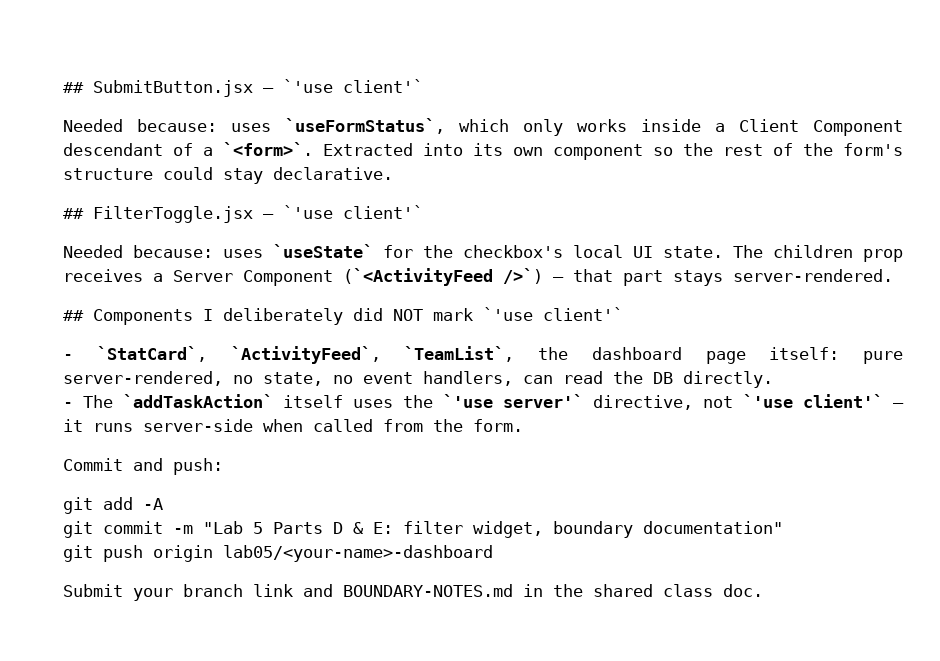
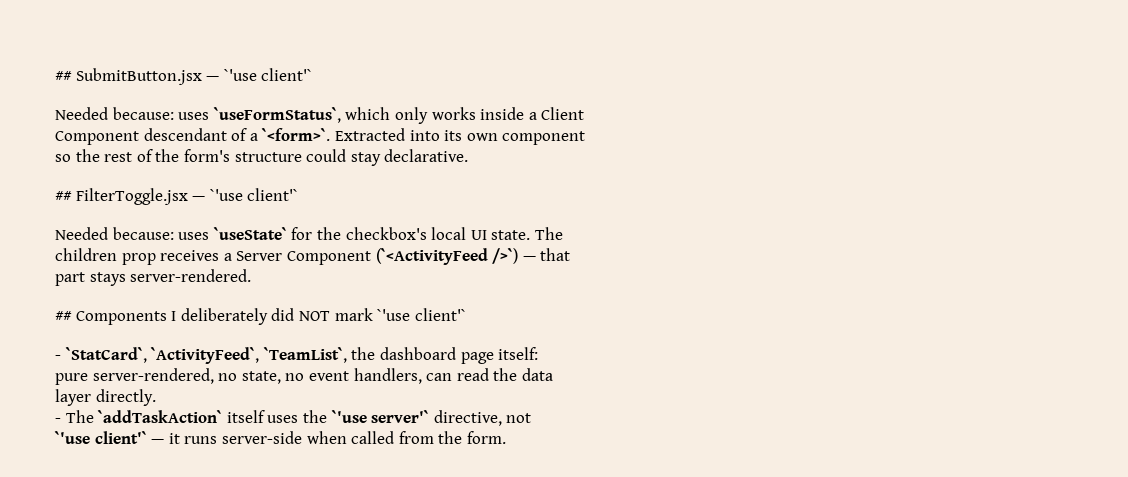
- Needed because: uses `useFormStatus`, which only works inside a Client Component descendant of a `<form>`.
+ Needed because: uses `useFormStatus`, which only works inside a Client
+ Component descendant of a `<form>`.
- Extracted into its own component so the rest of the form's structure could stay declarative.
+ Extracted into its own component
+ so the rest of the form's structure could stay declarative.
- Needed because: uses `useState` for the checkbox's local UI state. The children prop receives a Server Component (`<ActivityFeed />`) — that part stays server-rendered.
+ Needed because: uses `useState` for the checkbox's local UI state. The
+ children prop receives a Server Component (`<ActivityFeed />`) — that
+ part stays server-rendered.
- - `StatCard`, `ActivityFeed`, `TeamList`, the dashboard page itself: pure server-rendered, no state, no event handlers, can read the DB directly.
+ - `StatCard`, `ActivityFeed`, `TeamList`, the dashboard page itself:
+ pure server-rendered, no state, no event handlers, can read the data
+ layer directly.
- - The `addTaskAction` itself uses the `'use server'` directive, not `'use client'` — it runs server-side when called from the form.
+ - The `addTaskAction` itself uses the `'use server'` directive, not
+ `'use client'` — it runs server-side when called from the form.
- Commit and push:
- git add -A
- git commit -m "Lab 5 Parts D & E: filter widget, boundary documentation"
- git push origin lab05/<your-name>-dashboard
- Submit your branch link and BOUNDARY-NOTES.md in the shared class doc.

